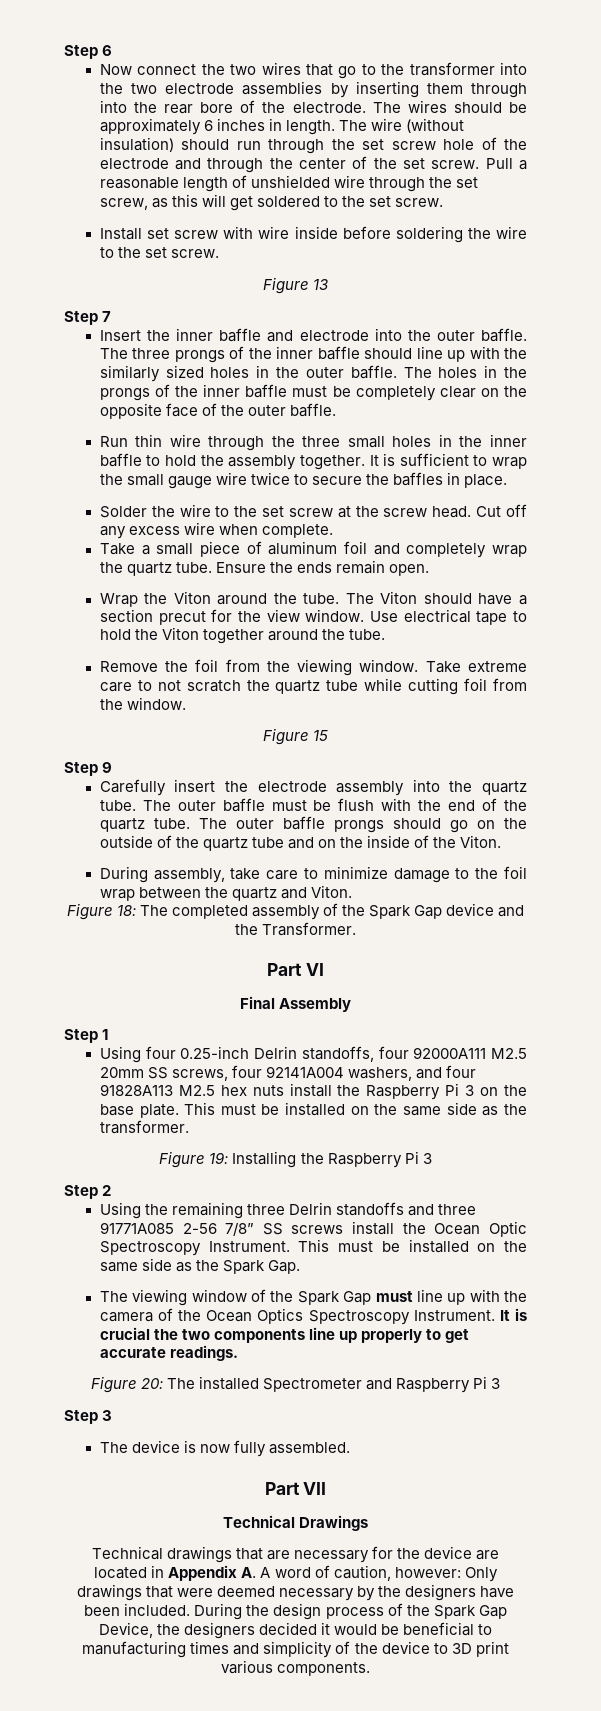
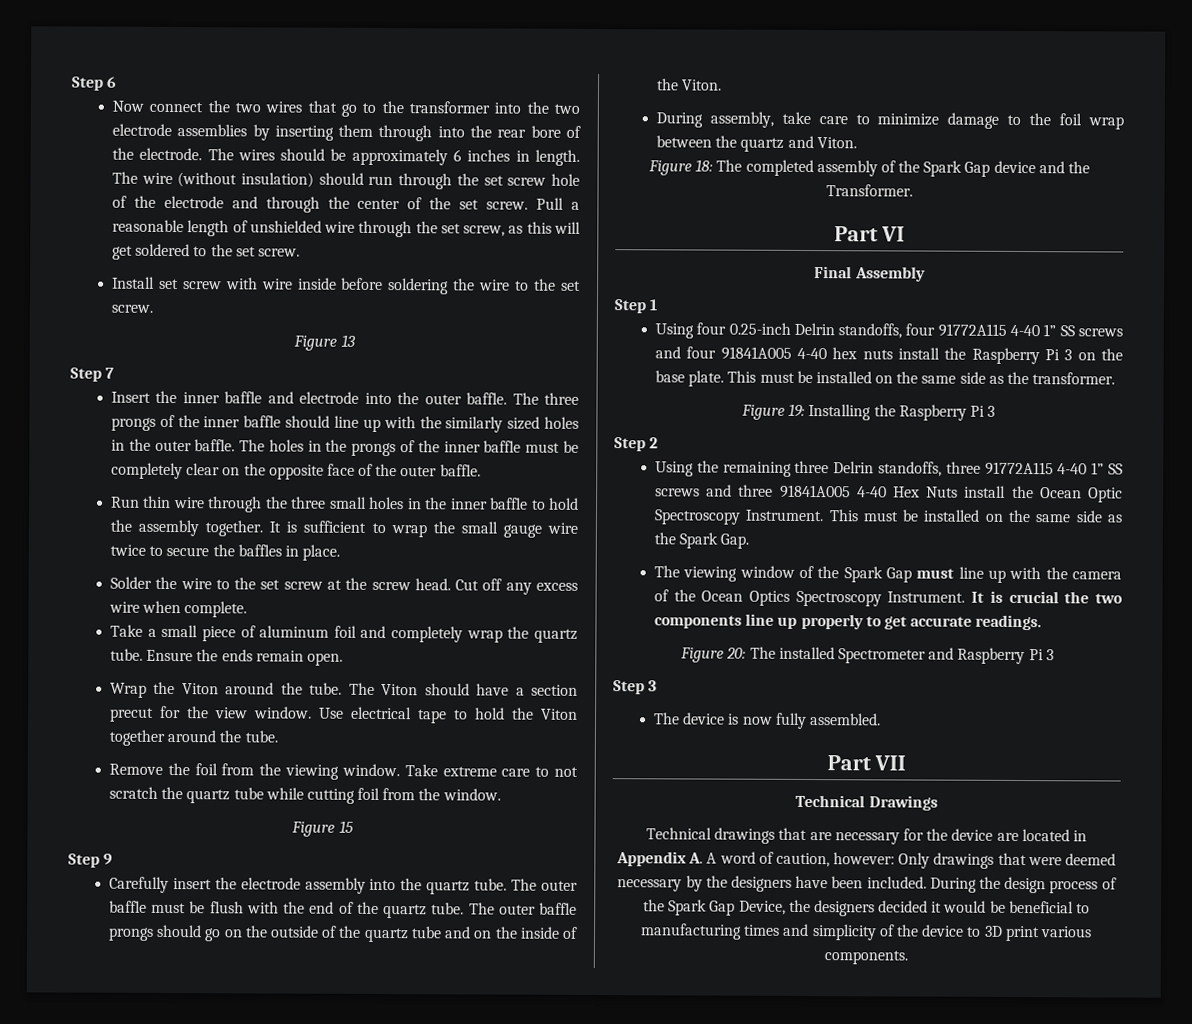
- Using four 0.25-inch Delrin standoffs, four 92000A111 M2.5 20mm SS screws, four 92141A004 washers, and four 91828A113 M2.5 hex nuts install the Raspberry Pi 3 on the base plate.
+ Using four 0.25-inch Delrin standoffs, four 91772A115 4-40 1” SS screws and four 91841A005 4-40 hex nuts install the Raspberry Pi 3 on the base plate.
- Using the remaining three Delrin standoffs and three 91771A085 2-56 7/8” SS screws install the Ocean Optic Spectroscopy Instrument.
+ Using the remaining three Delrin standoffs, three 91772A115 4-40 1” SS screws and three 91841A005 4-40 Hex Nuts install the Ocean Optic Spectroscopy Instrument.

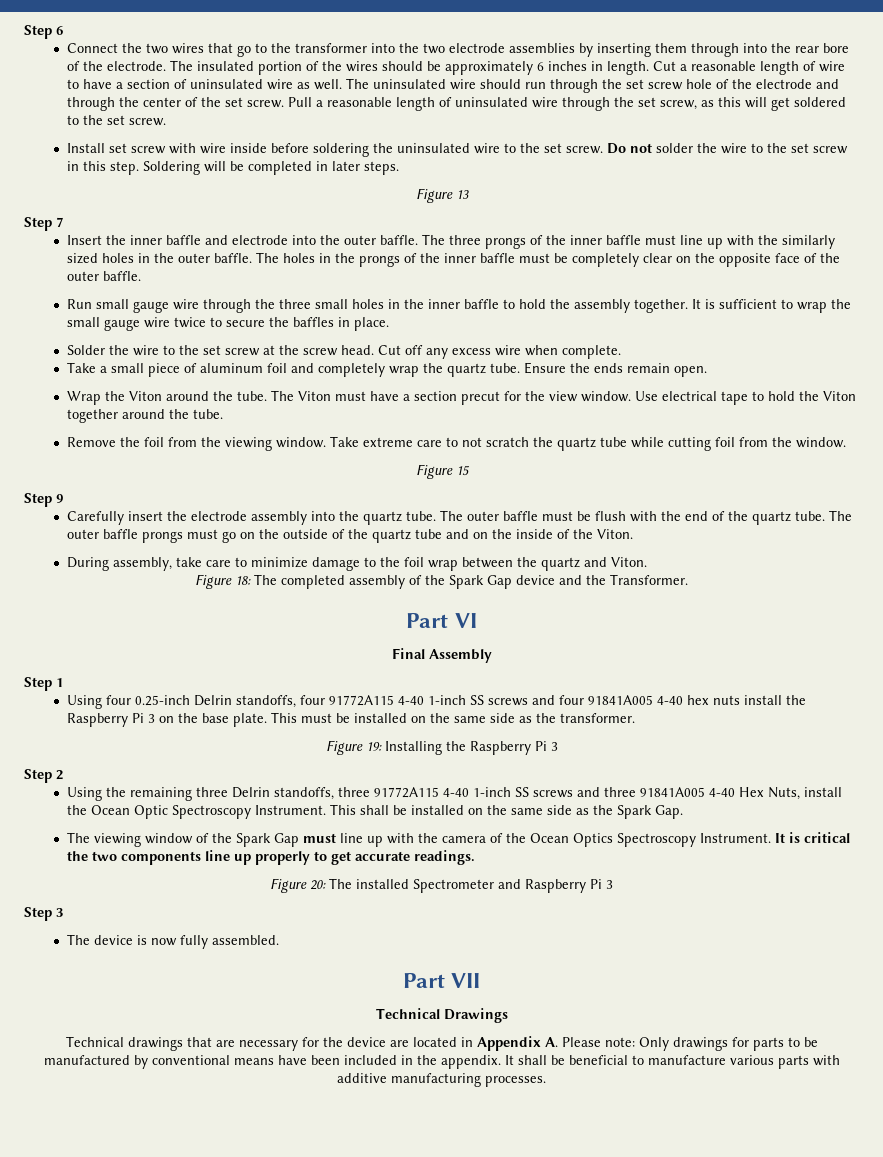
- Now connect the two wires that go to the transformer into the two electrode assemblies by inserting them through into the rear bore of the electrode.
+ Connect the two wires that go to the transformer into the two electrode assemblies by inserting them through into the rear bore of the electrode.
- The wires should be approximately 6 inches in length.
+ The insulated portion of the wires should be approximately 6 inches in length.
- The wire (without insulation) should run through the set screw hole of the electrode and through the center of the set screw.
+ Cut a reasonable length of wire to have a section of uninsulated wire as well. The uninsulated wire should run through the set screw hole of the electrode and through the center of the set screw.
- Pull a reasonable length of unshielded wire through the set screw, as this will get soldered to the set screw.
+ Pull a reasonable length of uninsulated wire through the set screw, as this will get soldered to the set screw.
- Install set screw with wire inside before soldering the wire to the set screw.
+ Install set screw with wire inside before soldering the uninsulated wire to the set screw. Do not solder the wire to the set screw in this step. Soldering will be completed in later steps.
- The three prongs of the inner baffle should line up with the similarly sized holes in the outer baffle.
+ The three prongs of the inner baffle must line up with the similarly sized holes in the outer baffle.
- Run thin wire through the three small holes in the inner baffle to hold the assembly together.
+ Run small gauge wire through the three small holes in the inner baffle to hold the assembly together.
- The Viton should have a section precut for the view window.
+ The Viton must have a section precut for the view window.
- The outer baffle prongs should go on the outside of the quartz tube and on the inside of the Viton.
+ The outer baffle prongs must go on the outside of the quartz tube and on the inside of the Viton.
- Using four 0.25-inch Delrin standoffs, four 91772A115 4-40 1” SS screws and four 91841A005 4-40 hex nuts install the Raspberry Pi 3 on the base plate.
+ Using four 0.25-inch Delrin standoffs, four 91772A115 4-40 1-inch SS screws and four 91841A005 4-40 hex nuts install the Raspberry Pi 3 on the base plate.
- Using the remaining three Delrin standoffs, three 91772A115 4-40 1” SS screws and three 91841A005 4-40 Hex Nuts install the Ocean Optic Spectroscopy Instrument.
+ Using the remaining three Delrin standoffs, three 91772A115 4-40 1-inch SS screws and three 91841A005 4-40 Hex Nuts, install the Ocean Optic Spectroscopy Instrument.
- This must be installed on the same side as the Spark Gap.
+ This shall be installed on the same side as the Spark Gap.
- It is crucial the two components line up properly to get accurate readings.
+ It is critical the two components line up properly to get accurate readings.
- Technical drawings that are necessary for the device are located in Appendix A. A word of caution, however: Only drawings that were deemed necessary by the designers have been included. During the design process of the Spark Gap Device, the designers decided it would be beneficial to manufacturing times and simplicity of the device to 3D print various components.
+ Technical drawings that are necessary for the device are located in Appendix A. Please note: Only drawings for parts to be manufactured by conventional means have been included in the appendix. It shall be beneficial to manufacture various parts with additive manufacturing processes.

